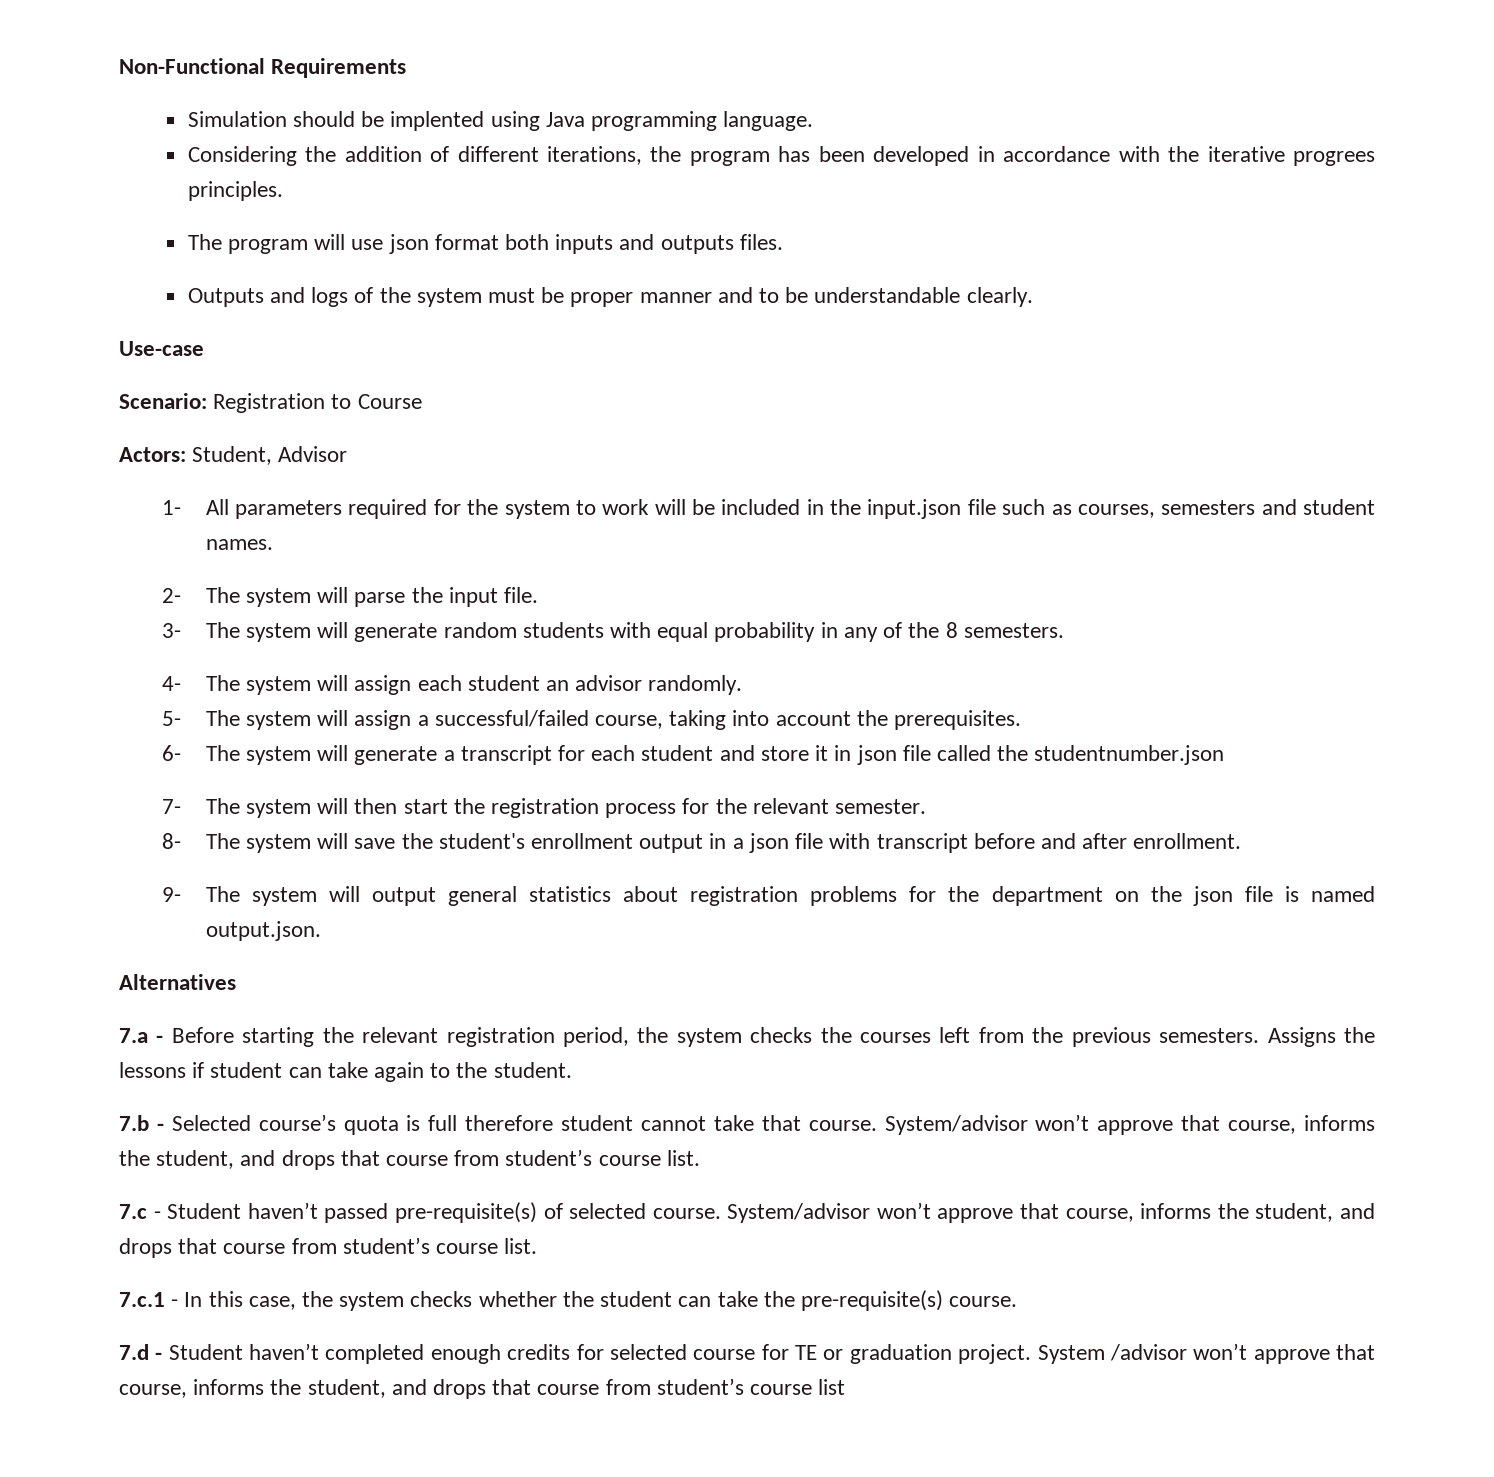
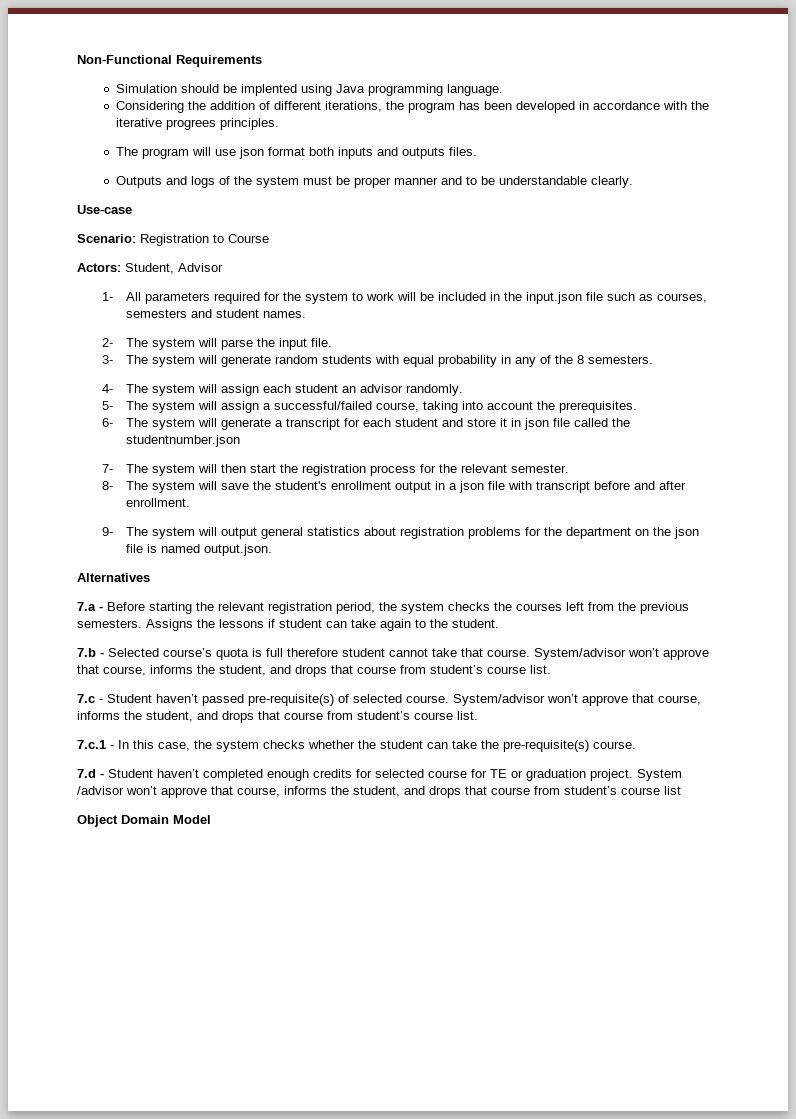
+ Object Domain Model

